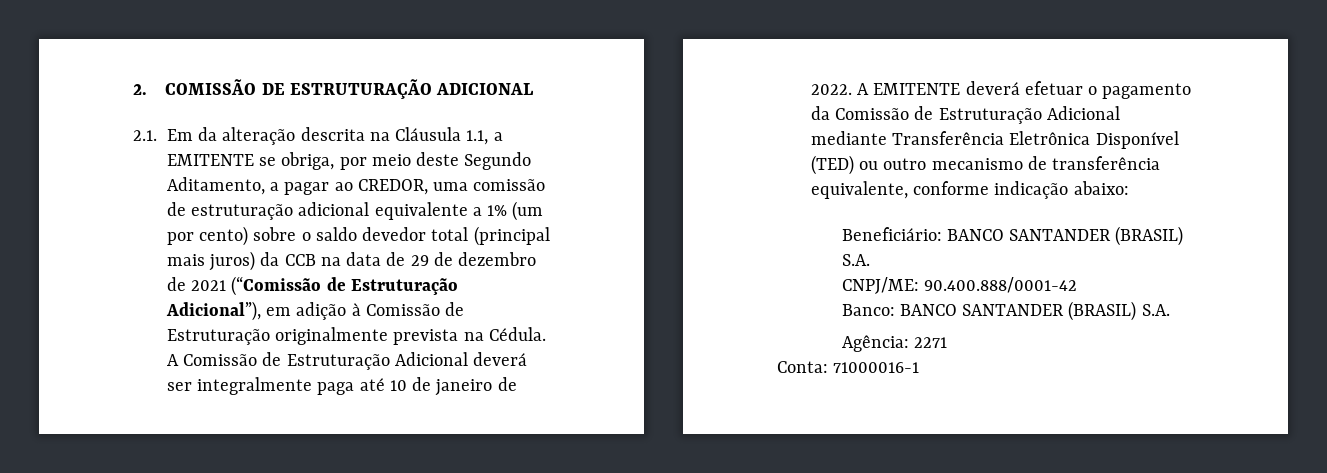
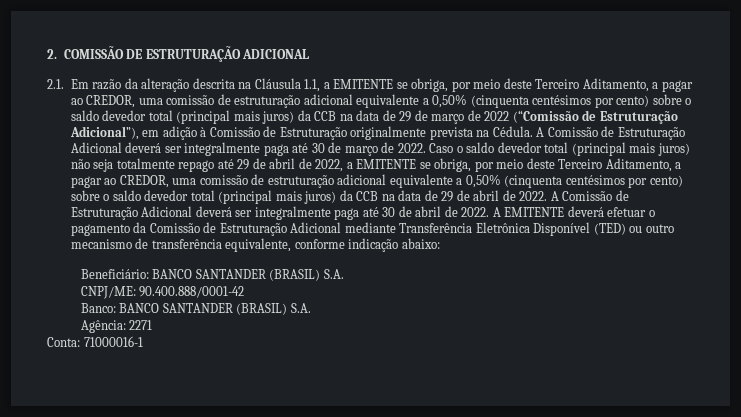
- 2.1. Em da alteração descrita na Cláusula 1.1, a EMITENTE se obriga, por meio deste Segundo Aditamento, a pagar ao CREDOR, uma comissão de estruturação adicional equivalente a 1% (um por cento) sobre o saldo devedor total (principal mais juros) da CCB na data de 29 de dezembro de 2021 (“Comissão de Estruturação Adicional”), em adição à Comissão de Estruturação originalmente prevista na Cédula.
+ 2.1. Em razão da alteração descrita na Cláusula 1.1, a EMITENTE se obriga, por meio deste Terceiro Aditamento, a pagar ao CREDOR, uma comissão de estruturação adicional equivalente a 0,50% (cinquenta centésimos por cento) sobre o saldo devedor total (principal mais juros) da CCB na data de 29 de março de 2022 (“Comissão de Estruturação Adicional”), em adição à Comissão de Estruturação originalmente prevista na Cédula.
- A Comissão de Estruturação Adicional deverá ser integralmente paga até 10 de janeiro de 2022.
+ A Comissão de Estruturação Adicional deverá ser integralmente paga até 30 de março de 2022. Caso o saldo devedor total (principal mais juros) não seja totalmente repago até 29 de abril de 2022, a EMITENTE se obriga, por meio deste Terceiro Aditamento, a pagar ao CREDOR, uma comissão de estruturação adicional equivalente a 0,50% (cinquenta centésimos por cento) sobre o saldo devedor total (principal mais juros) da CCB na data de 29 de abril de 2022. A Comissão de Estruturação Adicional deverá ser integralmente paga até 30 de abril de 2022.

